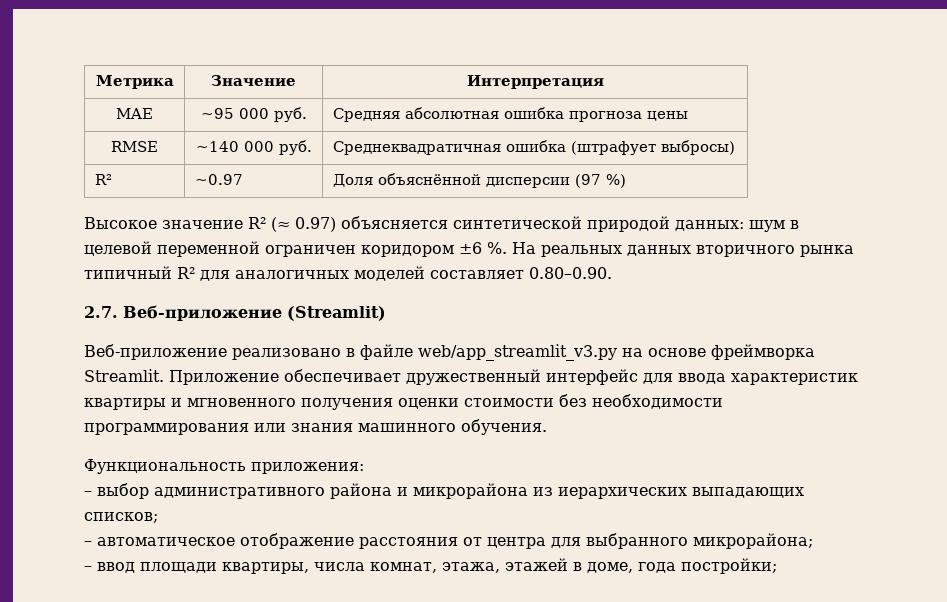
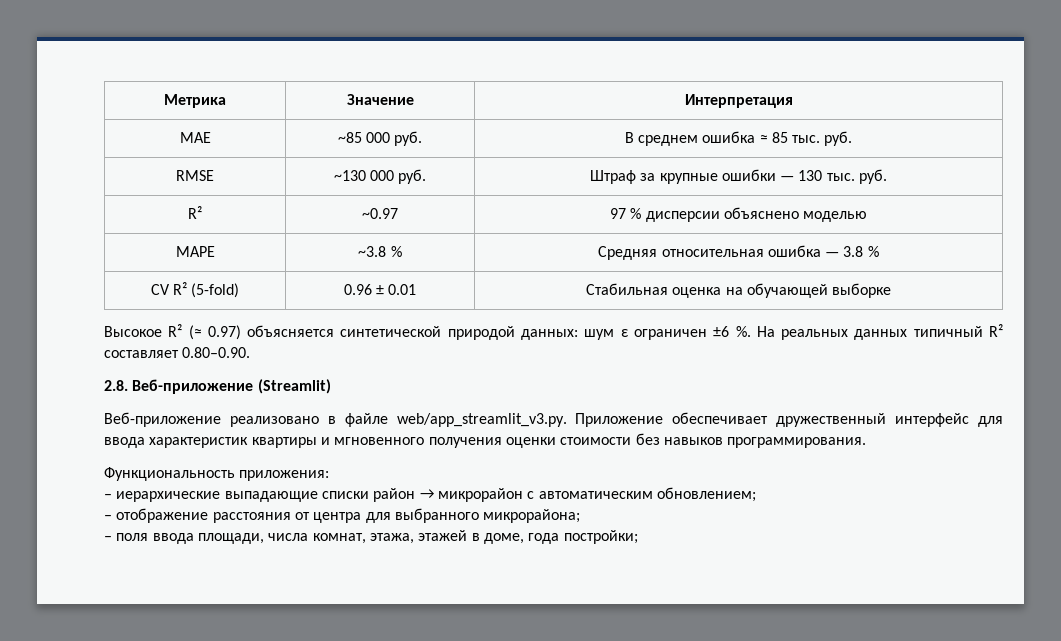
- MAE | ~95 000 руб. | Средняя абсолютная ошибка прогноза цены
+ MAE | ~85 000 руб. | В среднем ошибка ≈ 85 тыс. руб.
- RMSE | ~140 000 руб. | Среднеквадратичная ошибка (штрафует выбросы)
- R² | ~0.97 | Доля объяснённой дисперсии (97 %)
+ RMSE | ~130 000 руб. | Штраф за крупные ошибки — 130 тыс. руб.
+ R² | ~0.97 | 97 % дисперсии объяснено моделью
+ MAPE | ~3.8 % | Средняя относительная ошибка — 3.8 %
+ CV R² (5-fold) | 0.96 ± 0.01 | Стабильная оценка на обучающей выборке
- Высокое значение R² (≈ 0.97) объясняется синтетической природой данных: шум в целевой переменной ограничен коридором ±6 %.
+ Высокое R² (≈ 0.97) объясняется синтетической природой данных: шум ε ограничен ±6 %.
- На реальных данных вторичного рынка типичный R² для аналогичных моделей составляет 0.80–0.90.
+ На реальных данных типичный R² составляет 0.80–0.90.
- 2.7. Веб-приложение (Streamlit)
+ 2.8. Веб-приложение (Streamlit)
- Веб-приложение реализовано в файле web/app_streamlit_v3.py на основе фреймворка Streamlit. Приложение обеспечивает дружественный интерфейс для ввода характеристик квартиры и мгновенного получения оценки стоимости без необходимости программирования или знания машинного обучения.
+ Веб-приложение реализовано в файле web/app_streamlit_v3.py. Приложение обеспечивает дружественный интерфейс для ввода характеристик квартиры и мгновенного получения оценки стоимости без навыков программирования.
  Функциональность приложения:
- – выбор административного района и микрорайона из иерархических выпадающих списков;
- – автоматическое отображение расстояния от центра для выбранного микрорайона;
+ – иерархические выпадающие списки район → микрорайон с автоматическим обновлением;
+ – отображение расстояния от центра для выбранного микрорайона;
- – ввод площади квартиры, числа комнат, этажа, этажей в доме, года постройки;
+ – поля ввода площади, числа комнат, этажа, этажей в доме, года постройки;

